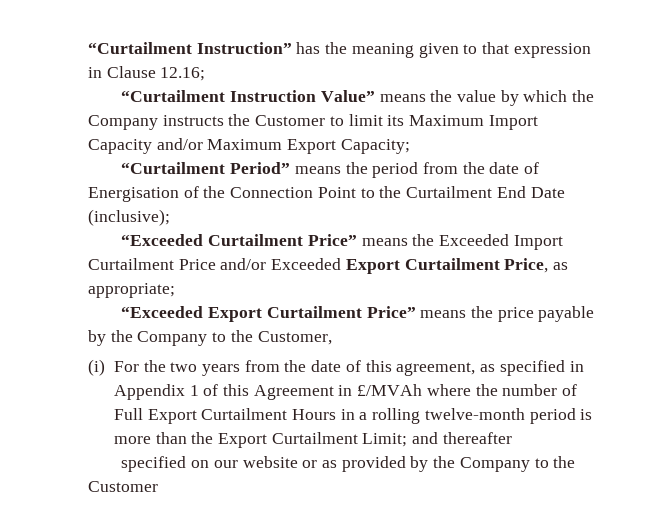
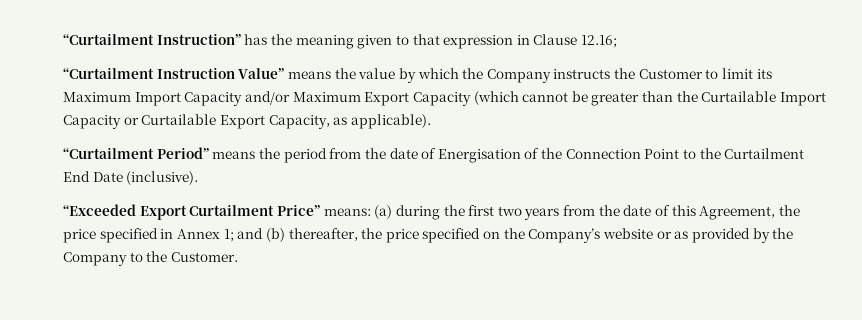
- “Curtailment Instruction Value” means the value by which the Company instructs the Customer to limit its Maximum Import Capacity and/or Maximum Export Capacity;
+ “Curtailment Instruction Value” means the value by which the Company instructs the Customer to limit its Maximum Import Capacity and/or Maximum Export Capacity (which cannot be greater than the Curtailable Import Capacity or Curtailable Export Capacity, as applicable).
- “Curtailment Period” means the period from the date of Energisation of the Connection Point to the Curtailment End Date (inclusive);
- “Exceeded Curtailment Price” means the Exceeded Import Curtailment Price and/or Exceeded Export Curtailment Price, as appropriate;
- “Exceeded Export Curtailment Price” means the price payable by the Company to the Customer,
- (i) For the two years from the date of this agreement, as specified in Appendix 1 of this Agreement in £/MVAh where the number of Full Export Curtailment Hours in a rolling twelve-month period is more than the Export Curtailment Limit; and thereafter
- specified on our website or as provided by the Company to the Customer
+ “Curtailment Period” means the period from the date of Energisation of the Connection Point to the Curtailment End Date (inclusive).
+ “Exceeded Export Curtailment Price” means: (a) during the first two years from the date of this Agreement, the price specified in Annex 1; and (b) thereafter, the price specified on the Company’s website or as provided by the Company to the Customer.

